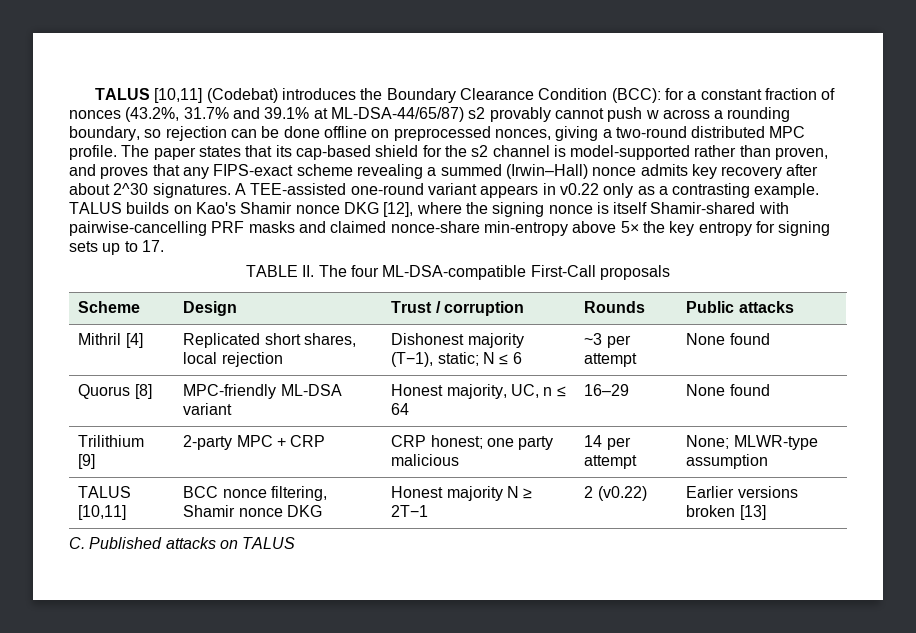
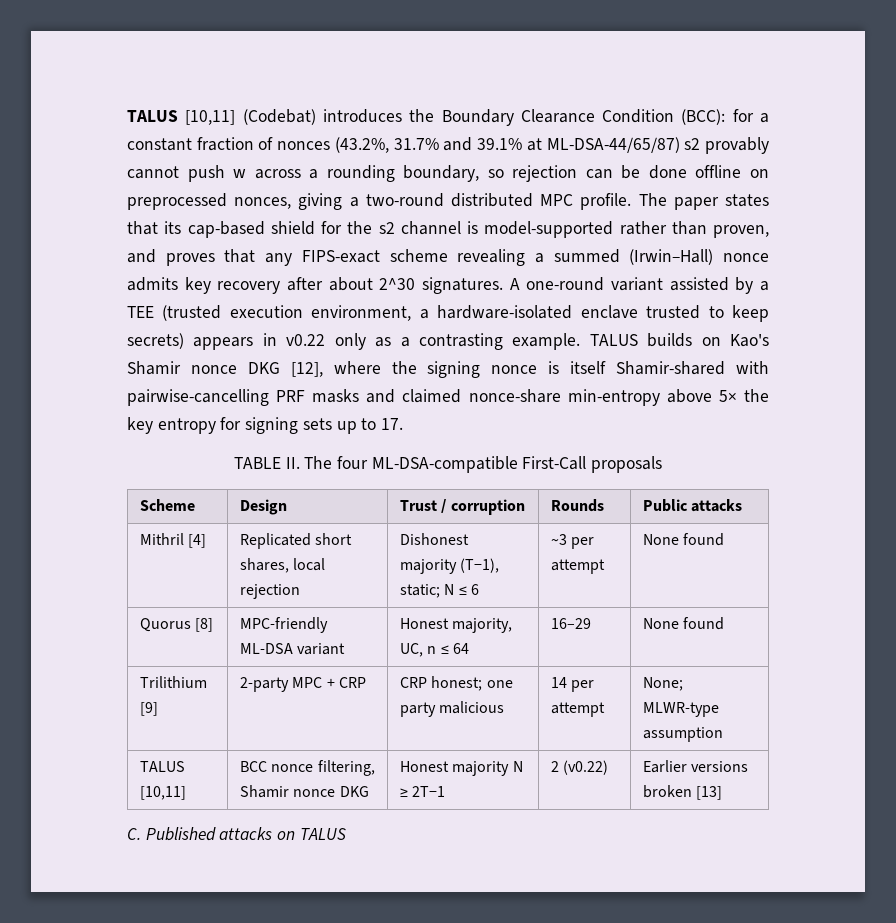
- A TEE-assisted one-round variant appears in v0.22 only as a contrasting example.
+ A one-round variant assisted by a TEE (trusted execution environment, a hardware-isolated enclave trusted to keep secrets) appears in v0.22 only as a contrasting example.

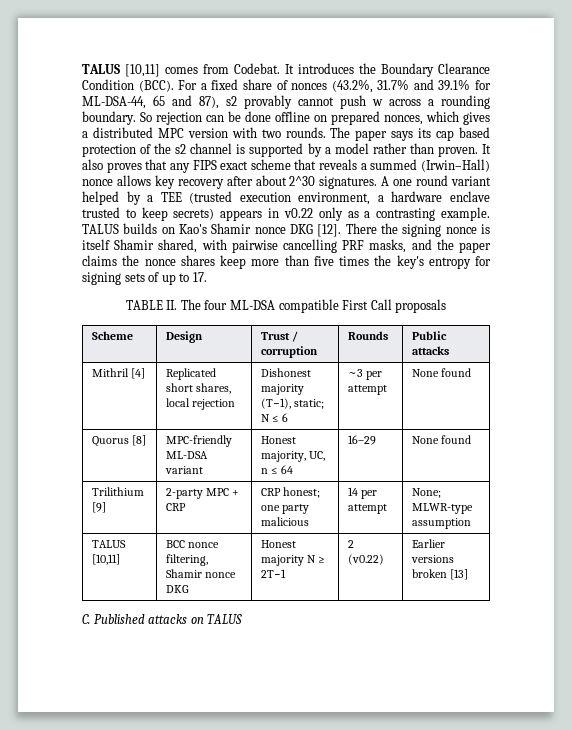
- TALUS [10,11] (Codebat) introduces the Boundary Clearance Condition (BCC): for a constant fraction of nonces (43.2%, 31.7% and 39.1% at ML-DSA-44/65/87) s2 provably cannot push w across a rounding boundary, so rejection can be done offline on preprocessed nonces, giving a two-round distributed MPC profile. The paper states that its cap-based shield for the s2 channel is model-supported rather than proven, and proves that any FIPS-exact scheme revealing a summed (Irwin–Hall) nonce admits key recovery after about 2^30 signatures.
+ TALUS [10,11] comes from Codebat. It introduces the Boundary Clearance Condition (BCC). For a fixed share of nonces (43.2%, 31.7% and 39.1% for ML-DSA-44, 65 and 87), s2 provably cannot push w across a rounding boundary. So rejection can be done offline on prepared nonces, which gives a distributed MPC version with two rounds. The paper says its cap based protection of the s2 channel is supported by a model rather than proven. It also proves that any FIPS exact scheme that reveals a summed (Irwin–Hall) nonce allows key recovery after about 2^30 signatures.
- A one-round variant assisted by a TEE (trusted execution environment, a hardware-isolated enclave trusted to keep secrets) appears in v0.22 only as a contrasting example.
+ A one round variant helped by a TEE (trusted execution environment, a hardware enclave trusted to keep secrets) appears in v0.22 only as a contrasting example.
- TALUS builds on Kao's Shamir nonce DKG [12], where the signing nonce is itself Shamir-shared with pairwise-cancelling PRF masks and claimed nonce-share min-entropy above 5× the key entropy for signing sets up to 17.
+ TALUS builds on Kao's Shamir nonce DKG [12]. There the signing nonce is itself Shamir shared, with pairwise cancelling PRF masks, and the paper claims the nonce shares keep more than five times the key's entropy for signing sets of up to 17.
- TABLE II. The four ML-DSA-compatible First-Call proposals
+ TABLE II. The four ML-DSA compatible First Call proposals

